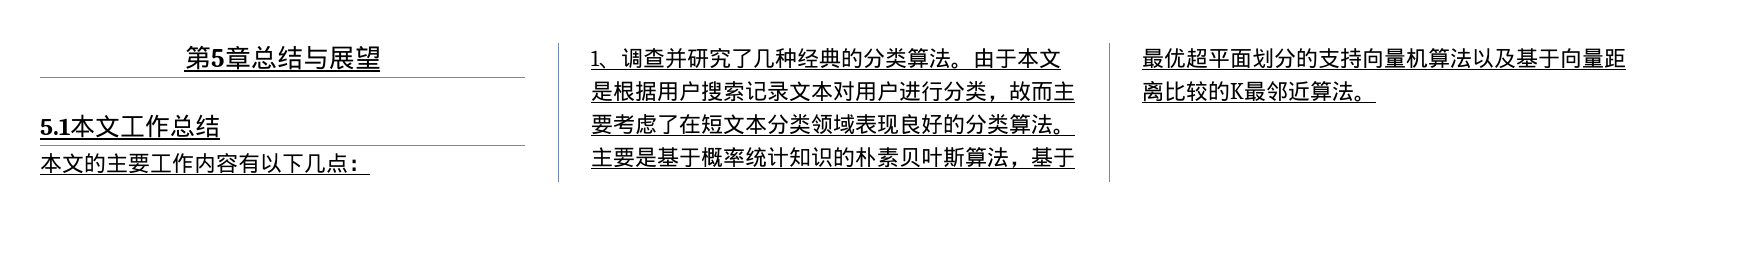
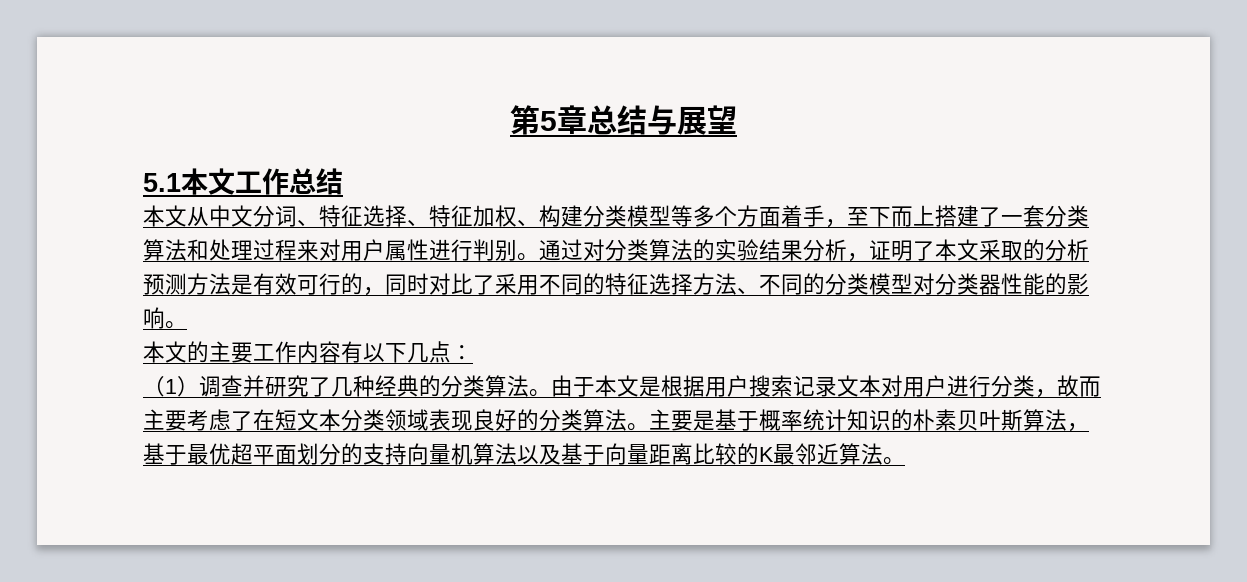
+ 本文从中文分词、特征选择、特征加权、构建分类模型等多个方面着手，至下而上搭建了一套分类算法和处理过程来对用户属性进行判别。通过对分类算法的实验结果分析，证明了本文采取的分析预测方法是有效可行的，同时对比了采用不同的特征选择方法、不同的分类模型对分类器性能的影响。
- 1、调查并研究了几种经典的分类算法。
+ （1）调查并研究了几种经典的分类算法。

